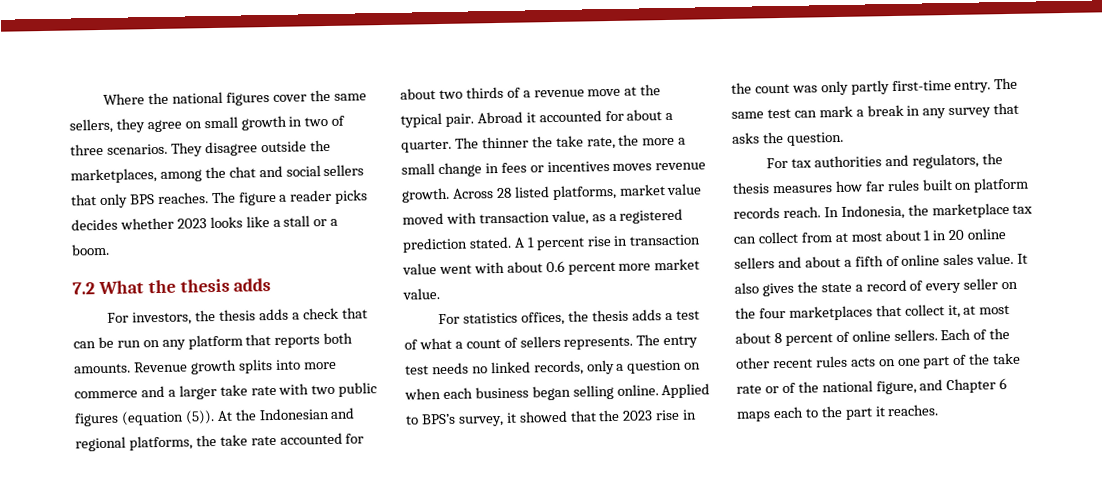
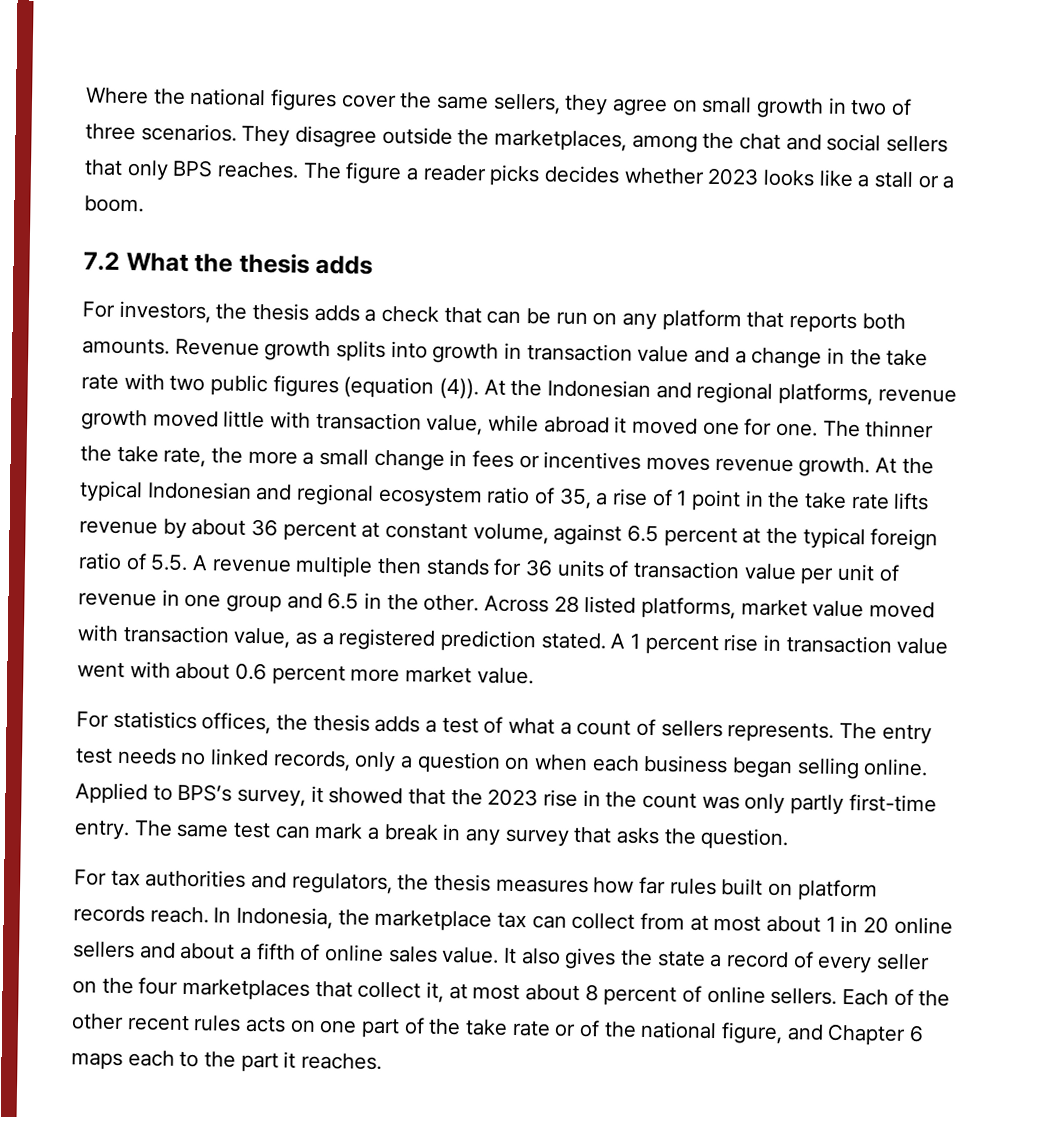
- Revenue growth splits into more commerce and a larger take rate with two public figures (equation (5)).
+ Revenue growth splits into growth in transaction value and a change in the take rate with two public figures (equation (4)).
- At the Indonesian and regional platforms, the take rate accounted for about two thirds of a revenue move at the typical pair. Abroad it accounted for about a quarter.
+ At the Indonesian and regional platforms, revenue growth moved little with transaction value, while abroad it moved one for one.
+ At the typical Indonesian and regional ecosystem ratio of 35, a rise of 1 point in the take rate lifts revenue by about 36 percent at constant volume, against 6.5 percent at the typical foreign ratio of 5.5. A revenue multiple then stands for 36 units of transaction value per unit of revenue in one group and 6.5 in the other.

